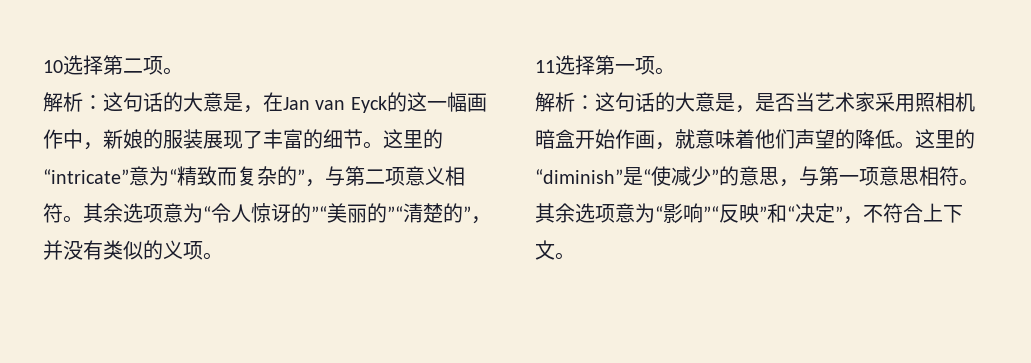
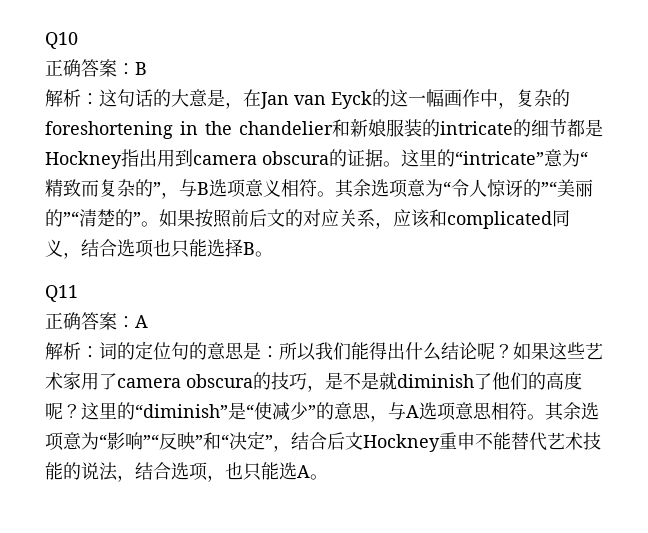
- 10选择第二项。
+ Q10
+ 正确答案：B
- 解析：这句话的大意是，在Jan van Eyck的这一幅画作中，新娘的服装展现了丰富的细节。
+ 解析：这句话的大意是，在Jan van Eyck的这一幅画作中，复杂的foreshortening in the chandelier和新娘服装的intricate的细节都是Hockney指出用到camera obscura的证据。
- 这里的“intricate”意为“精致而复杂的”，与第二项意义相符。
+ 这里的“intricate”意为“精致而复杂的”，与B选项意义相符。
- 其余选项意为“令人惊讶的”“美丽的”“清楚的”，并没有类似的义项。
- 11选择第一项。
- 解析：这句话的大意是，是否当艺术家采用照相机暗盒开始作画，就意味着他们声望的降低。
+ 其余选项意为“令人惊讶的”“美丽的”“清楚的”。如果按照前后文的对应关系，应该和complicated同义，结合选项也只能选择B。
+ Q11
+ 正确答案：A
+ 解析：词的定位句的意思是：所以我们能得出什么结论呢？如果这些艺术家用了camera obscura的技巧，是不是就diminish了他们的高度呢？
- 这里的“diminish”是“使减少”的意思，与第一项意思相符。
+ 这里的“diminish”是“使减少”的意思，与A选项意思相符。
- 其余选项意为“影响”“反映”和“决定”，不符合上下文。
+ 其余选项意为“影响”“反映”和“决定”，结合后文Hockney重申不能替代艺术技能的说法，结合选项，也只能选A。

